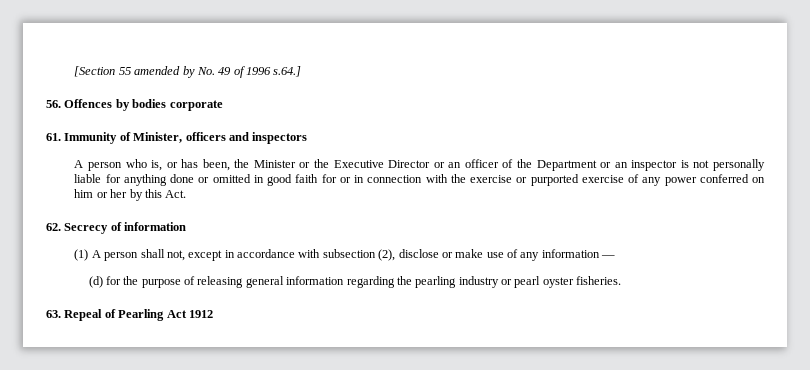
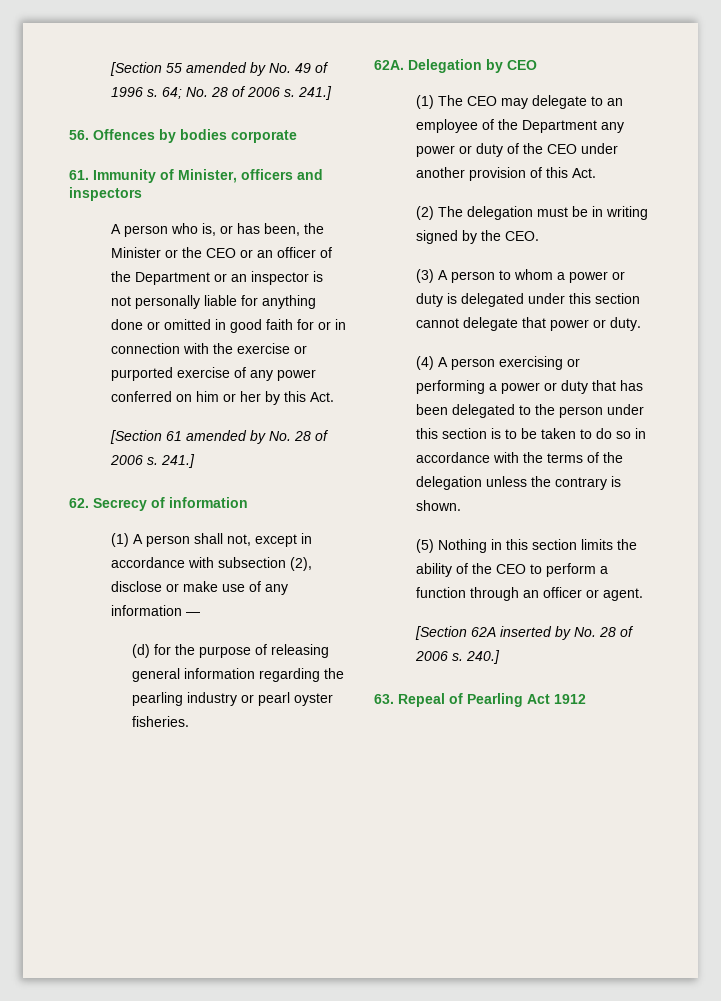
- [Section 55 amended by No. 49 of 1996 s.64.]
+ [Section 55 amended by No. 49 of 1996 s. 64; No. 28 of 2006 s. 241.]
- A person who is, or has been, the Minister or the Executive Director or an officer of the Department or an inspector is not personally liable for anything done or omitted in good faith for or in connection with the exercise or purported exercise of any power conferred on him or her by this Act.
+ A person who is, or has been, the Minister or the CEO or an officer of the Department or an inspector is not personally liable for anything done or omitted in good faith for or in connection with the exercise or purported exercise of any power conferred on him or her by this Act.
+ [Section 61 amended by No. 28 of 2006 s. 241.]
+ 62A. Delegation by CEO
+ (1) The CEO may delegate to an employee of the Department any power or duty of the CEO under another provision of this Act.
+ (2) The delegation must be in writing signed by the CEO.
+ (3) A person to whom a power or duty is delegated under this section cannot delegate that power or duty.
+ (4) A person exercising or performing a power or duty that has been delegated to the person under this section is to be taken to do so in accordance with the terms of the delegation unless the contrary is shown.
+ (5) Nothing in this section limits the ability of the CEO to perform a function through an officer or agent.
+ [Section 62A inserted by No. 28 of 2006 s. 240.]

